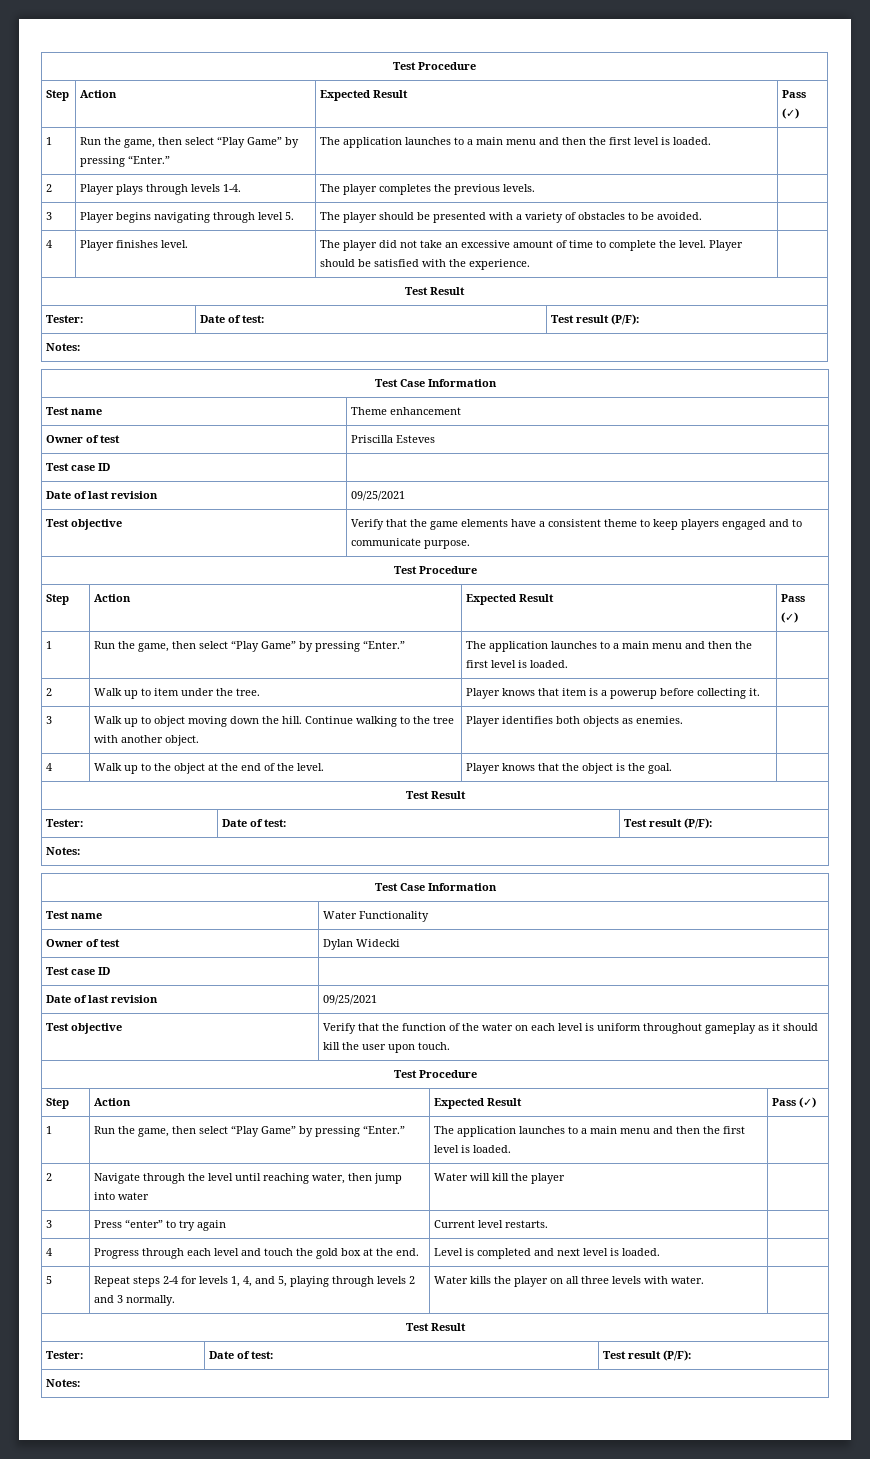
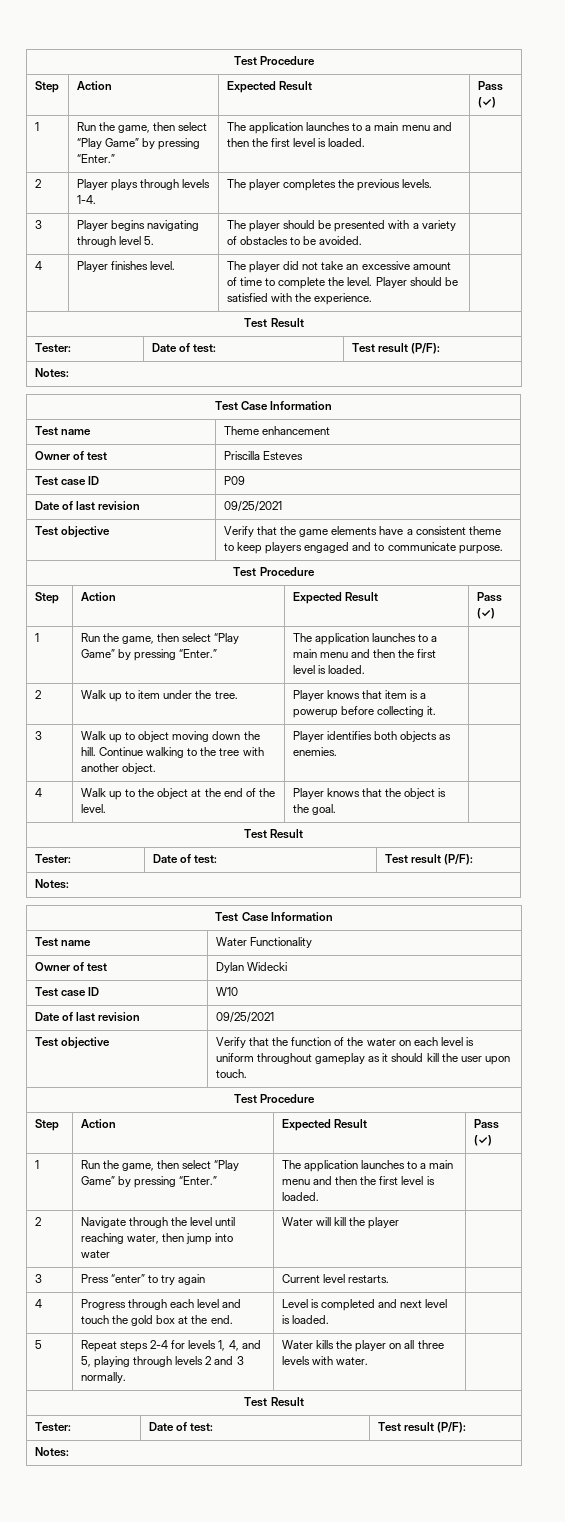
  Owner of test | Priscilla Esteves
- Test case ID |
+ Test case ID | P09
  Owner of test | Dylan Widecki
- Test case ID |
+ Test case ID | W10

